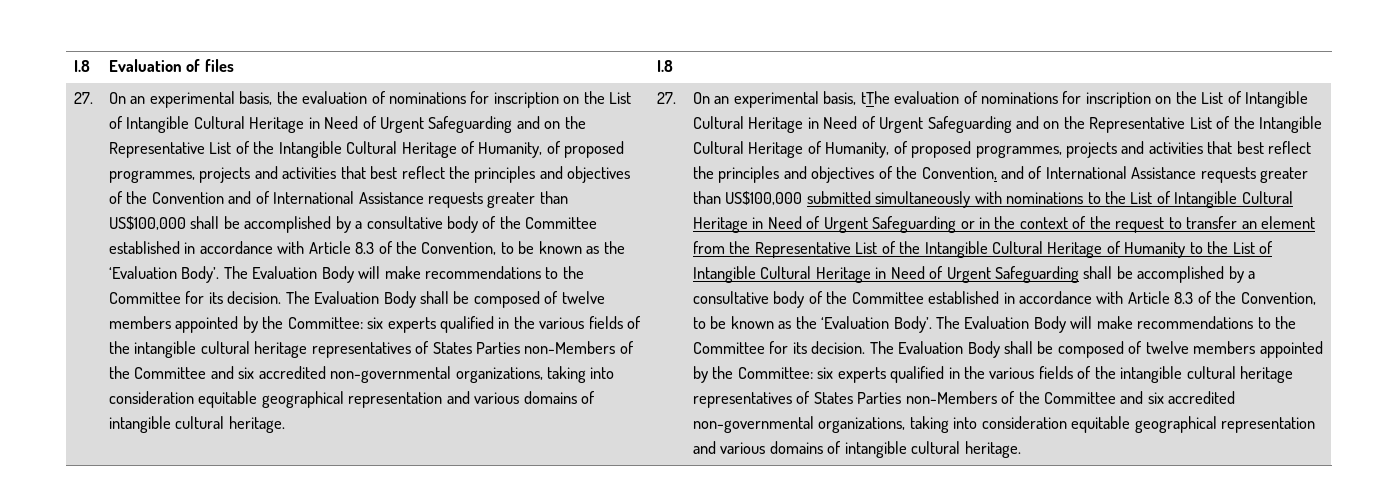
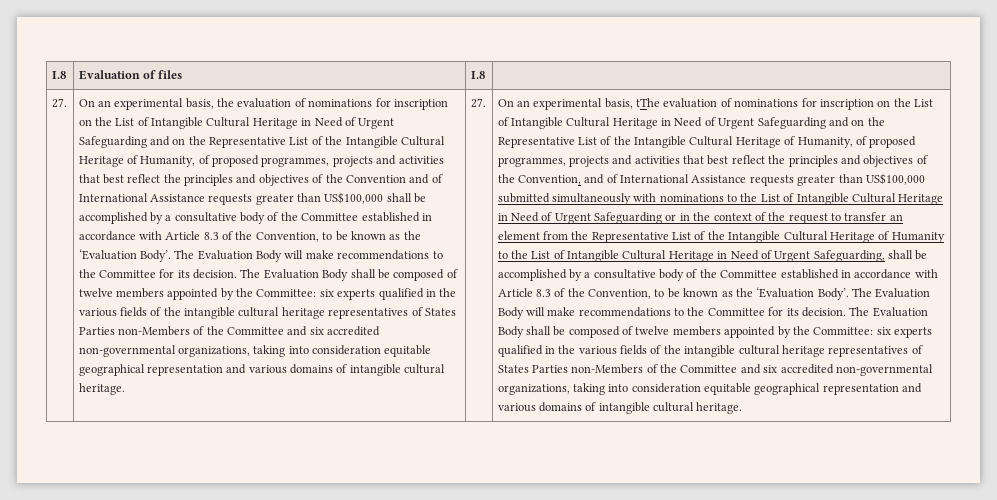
- On an experimental basis, tThe evaluation of nominations for inscription on the List of Intangible Cultural Heritage in Need of Urgent Safeguarding and on the Representative List of the Intangible Cultural Heritage of Humanity, of proposed programmes, projects and activities that best reflect the principles and objectives of the Convention, and of International Assistance requests greater than US$100,000 submitted simultaneously with nominations to the List of Intangible Cultural Heritage in Need of Urgent Safeguarding or in the context of the request to transfer an element from the Representative List of the Intangible Cultural Heritage of Humanity to the List of Intangible Cultural Heritage in Need of Urgent Safeguarding shall be accomplished by a consultative body of the Committee established in accordance with Article 8.3 of the Convention, to be known as the ‘Evaluation Body’.
+ On an experimental basis, tThe evaluation of nominations for inscription on the List of Intangible Cultural Heritage in Need of Urgent Safeguarding and on the Representative List of the Intangible Cultural Heritage of Humanity, of proposed programmes, projects and activities that best reflect the principles and objectives of the Convention, and of International Assistance requests greater than US$100,000 submitted simultaneously with nominations to the List of Intangible Cultural Heritage in Need of Urgent Safeguarding or in the context of the request to transfer an element from the Representative List of the Intangible Cultural Heritage of Humanity to the List of Intangible Cultural Heritage in Need of Urgent Safeguarding, shall be accomplished by a consultative body of the Committee established in accordance with Article 8.3 of the Convention, to be known as the ‘Evaluation Body’.

